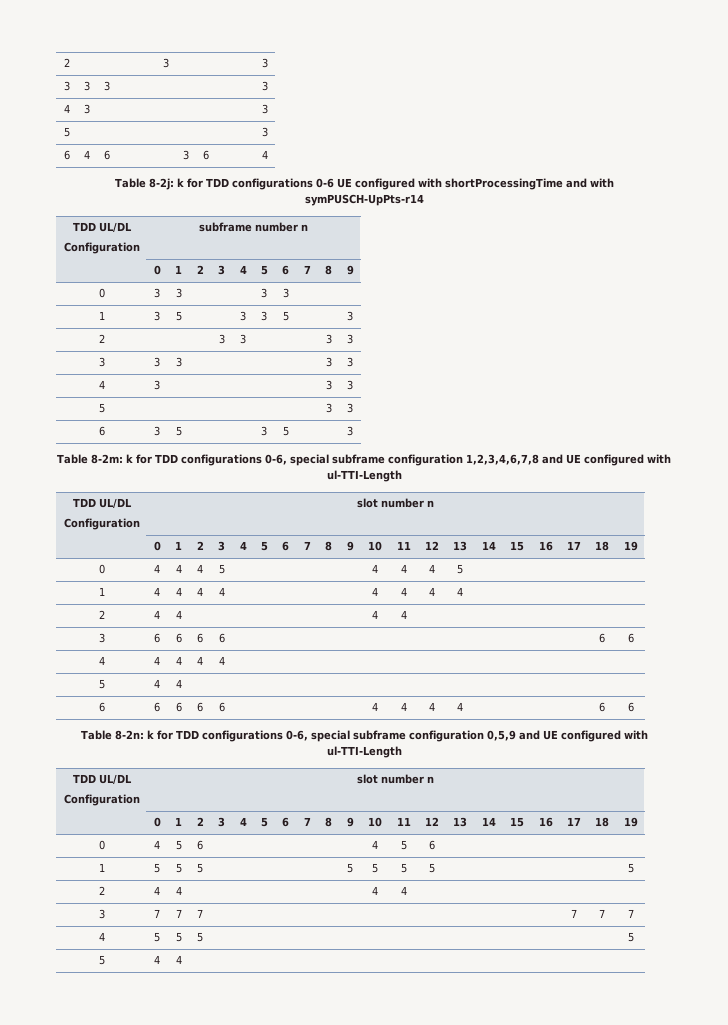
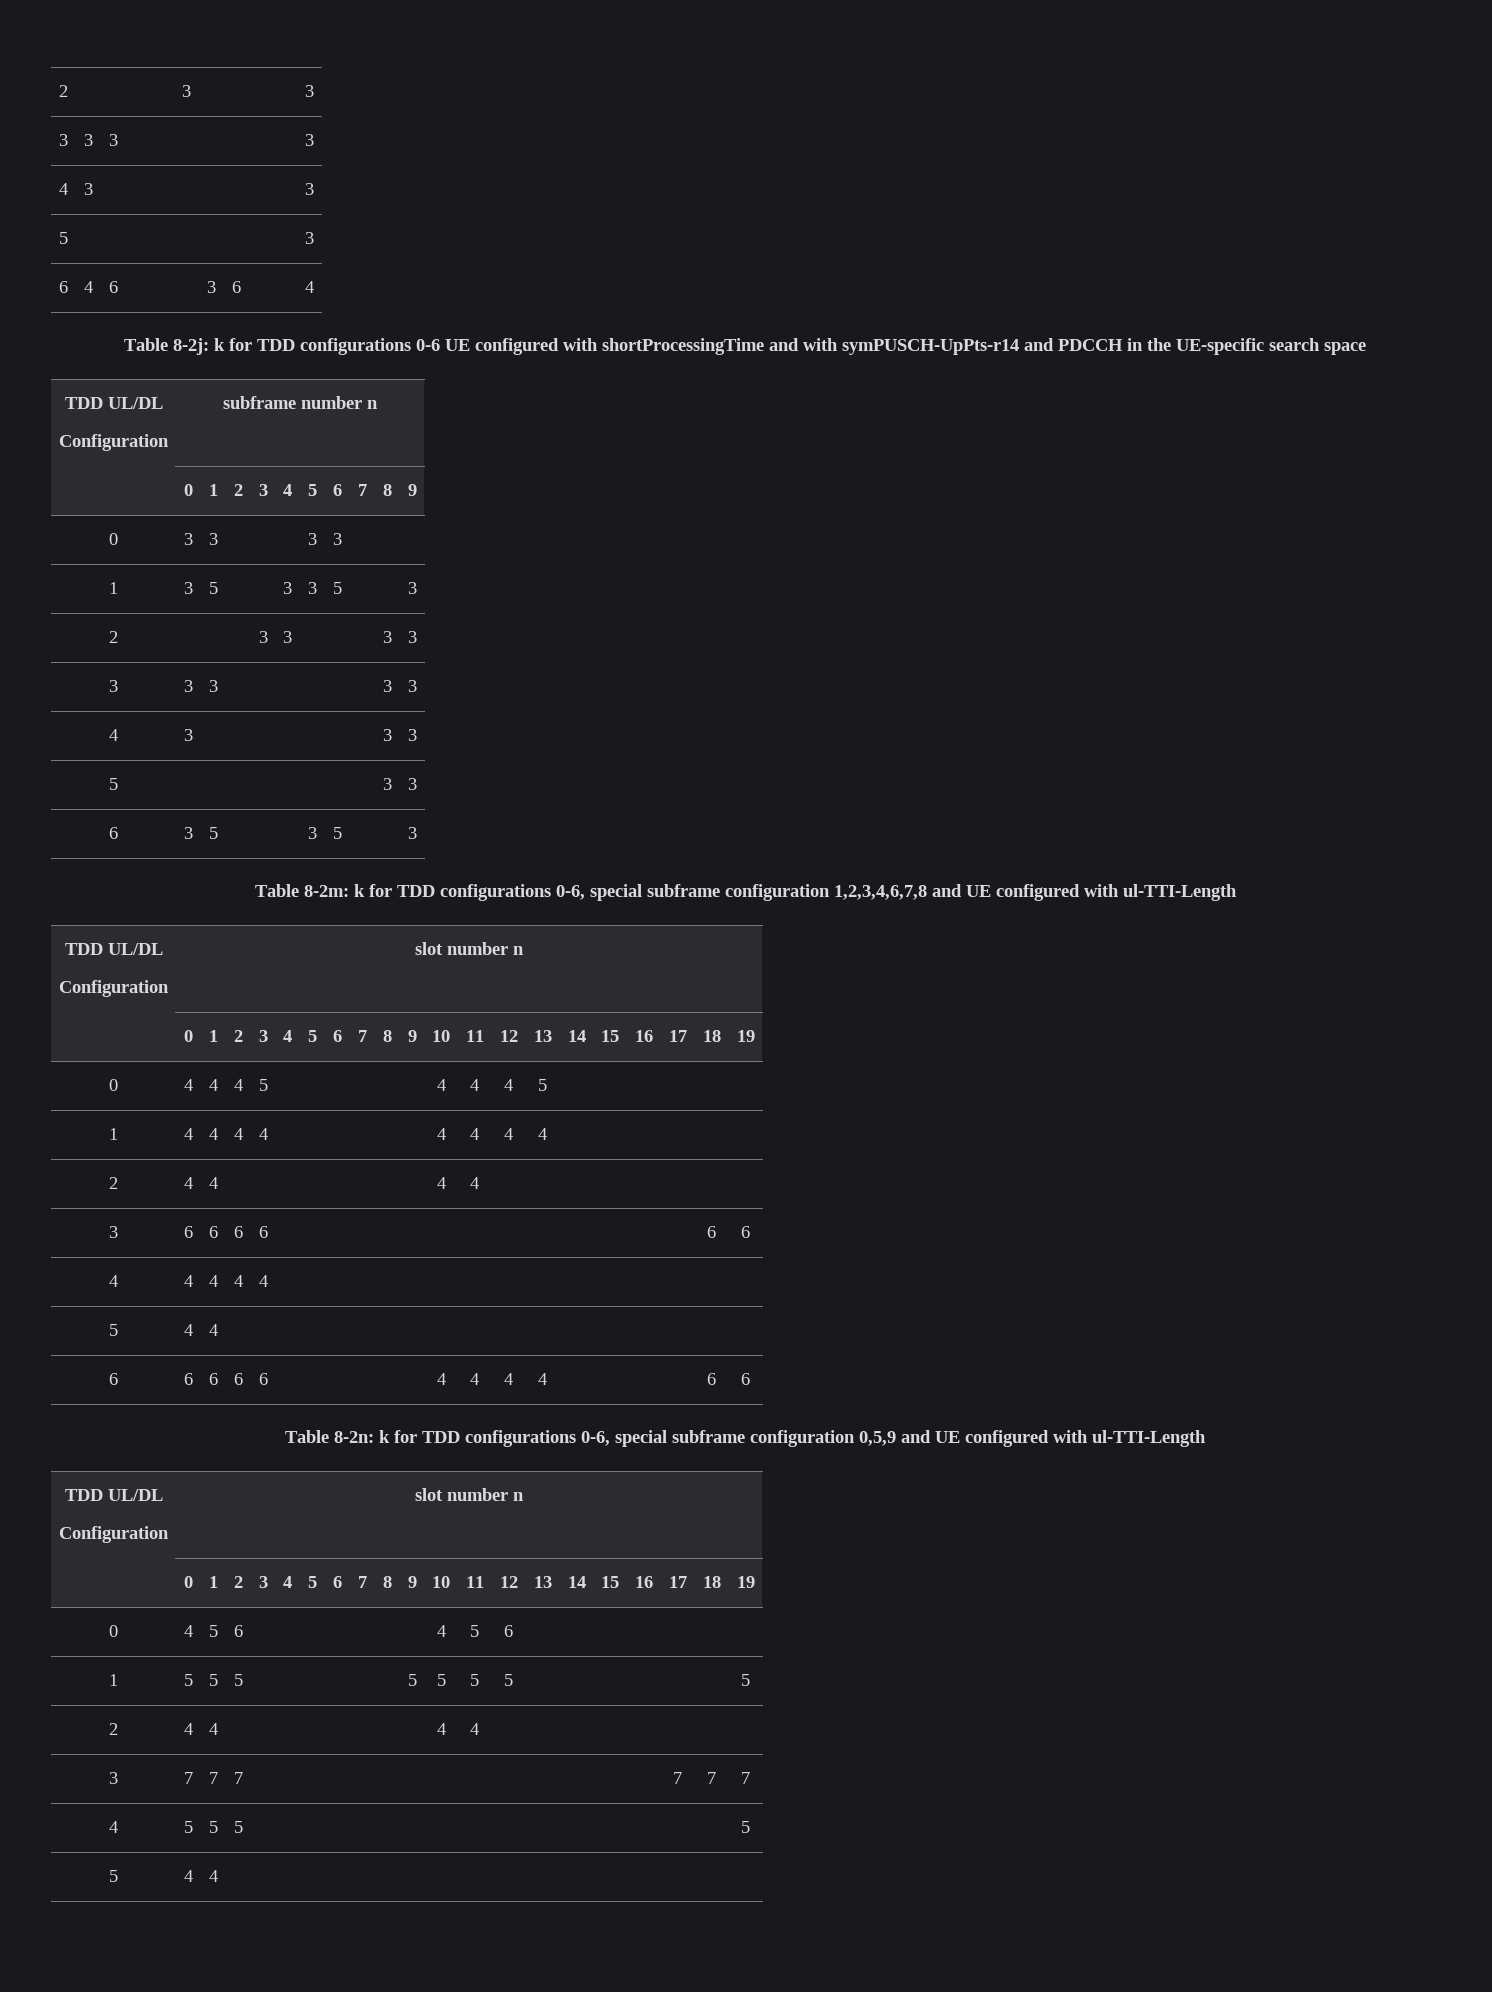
- Table 8-2j: k for TDD configurations 0-6 UE configured with shortProcessingTime and with symPUSCH-UpPts-r14
+ Table 8-2j: k for TDD configurations 0-6 UE configured with shortProcessingTime and with symPUSCH-UpPts-r14 and PDCCH in the UE-specific search space

